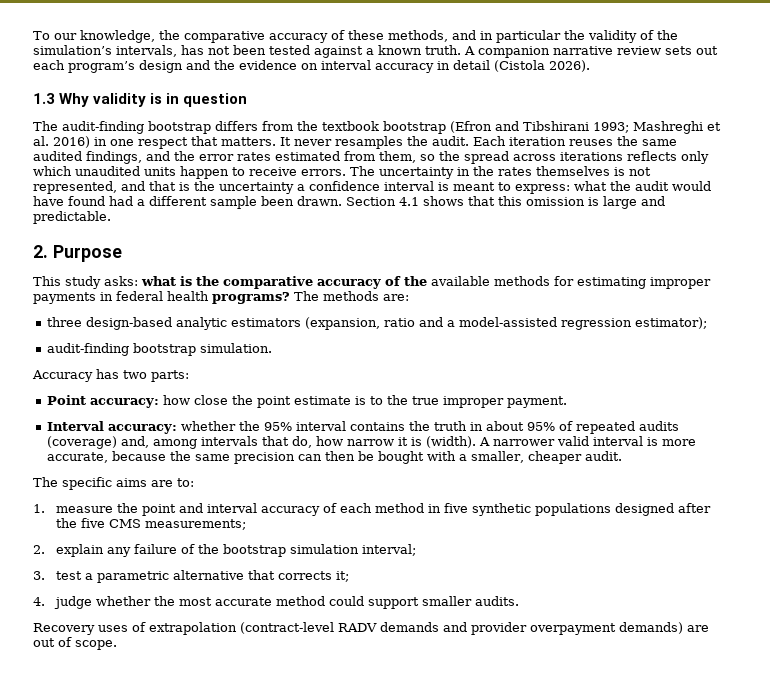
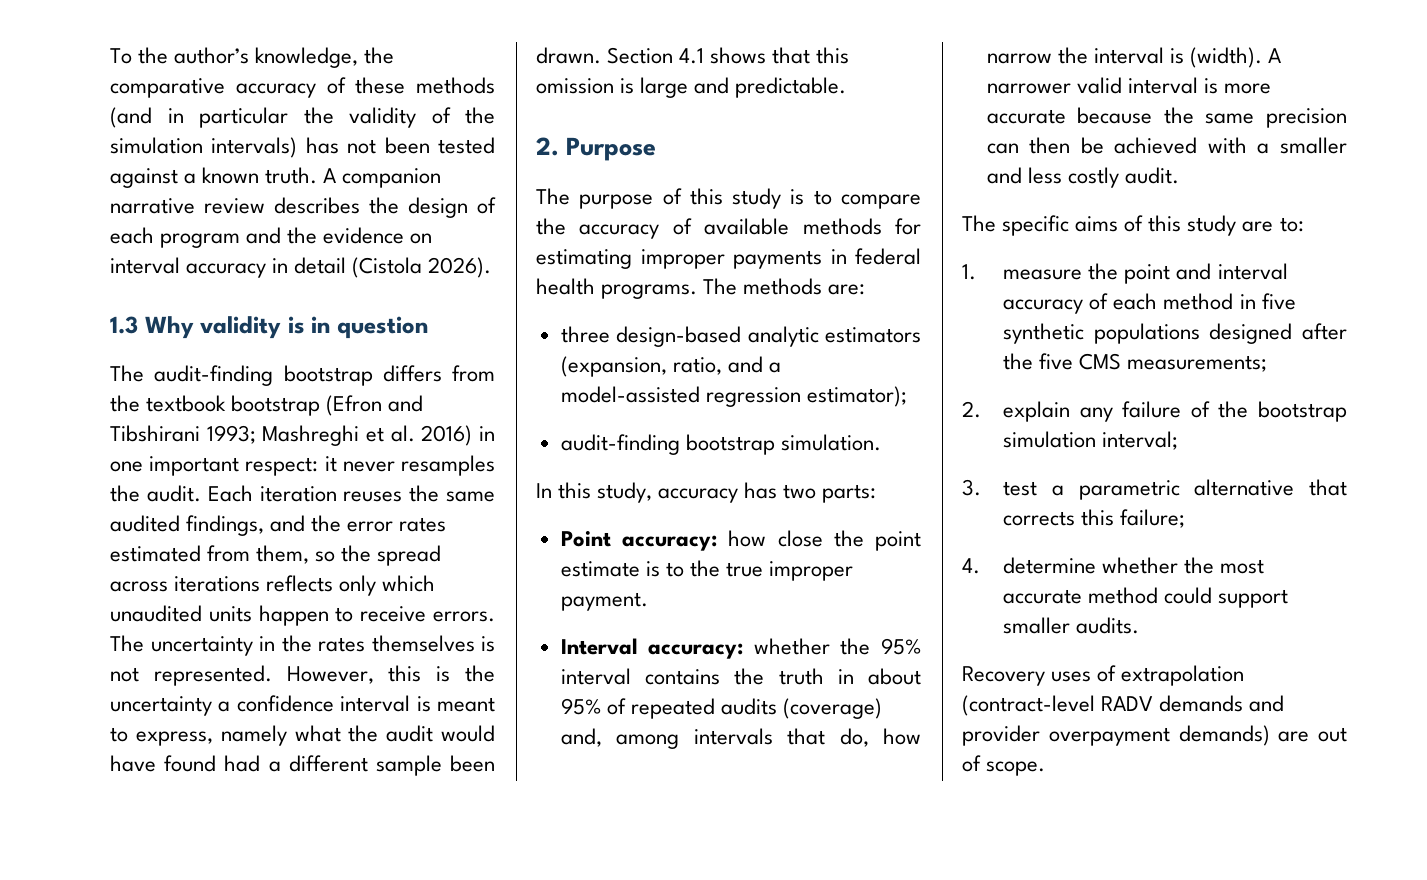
- To our knowledge, the comparative accuracy of these methods, and in particular the validity of the simulation’s intervals, has not been tested against a known truth.
+ To the author’s knowledge, the comparative accuracy of these methods (and in particular the validity of the simulation intervals) has not been tested against a known truth.
- A companion narrative review sets out each program’s design and the evidence on interval accuracy in detail (Cistola 2026).
+ A companion narrative review describes the design of each program and the evidence on interval accuracy in detail (Cistola 2026).
- The audit-finding bootstrap differs from the textbook bootstrap (Efron and Tibshirani 1993; Mashreghi et al. 2016) in one respect that matters. It never resamples the audit.
+ The audit-finding bootstrap differs from the textbook bootstrap (Efron and Tibshirani 1993; Mashreghi et al. 2016) in one important respect: it never resamples the audit.
- The uncertainty in the rates themselves is not represented, and that is the uncertainty a confidence interval is meant to express: what the audit would have found had a different sample been drawn.
+ The uncertainty in the rates themselves is not represented. However, this is the uncertainty a confidence interval is meant to express, namely what the audit would have found had a different sample been drawn.
- This study asks: what is the comparative accuracy of the available methods for estimating improper payments in federal health programs?
+ The purpose of this study is to compare the accuracy of available methods for estimating improper payments in federal health programs.
- three design-based analytic estimators (expansion, ratio and a model-assisted regression estimator);
+ three design-based analytic estimators (expansion, ratio, and a model-assisted regression estimator);
- Accuracy has two parts:
+ In this study, accuracy has two parts:
- Interval accuracy: whether the 95% interval contains the truth in about 95% of repeated audits (coverage) and, among intervals that do, how narrow it is (width).
+ Interval accuracy: whether the 95% interval contains the truth in about 95% of repeated audits (coverage) and, among intervals that do, how narrow the interval is (width).
- A narrower valid interval is more accurate, because the same precision can then be bought with a smaller, cheaper audit.
+ A narrower valid interval is more accurate because the same precision can then be achieved with a smaller and less costly audit.
- The specific aims are to:
+ The specific aims of this study are to:
- 3. test a parametric alternative that corrects it;
+ 3. test a parametric alternative that corrects this failure;
- 4. judge whether the most accurate method could support smaller audits.
+ 4. determine whether the most accurate method could support smaller audits.

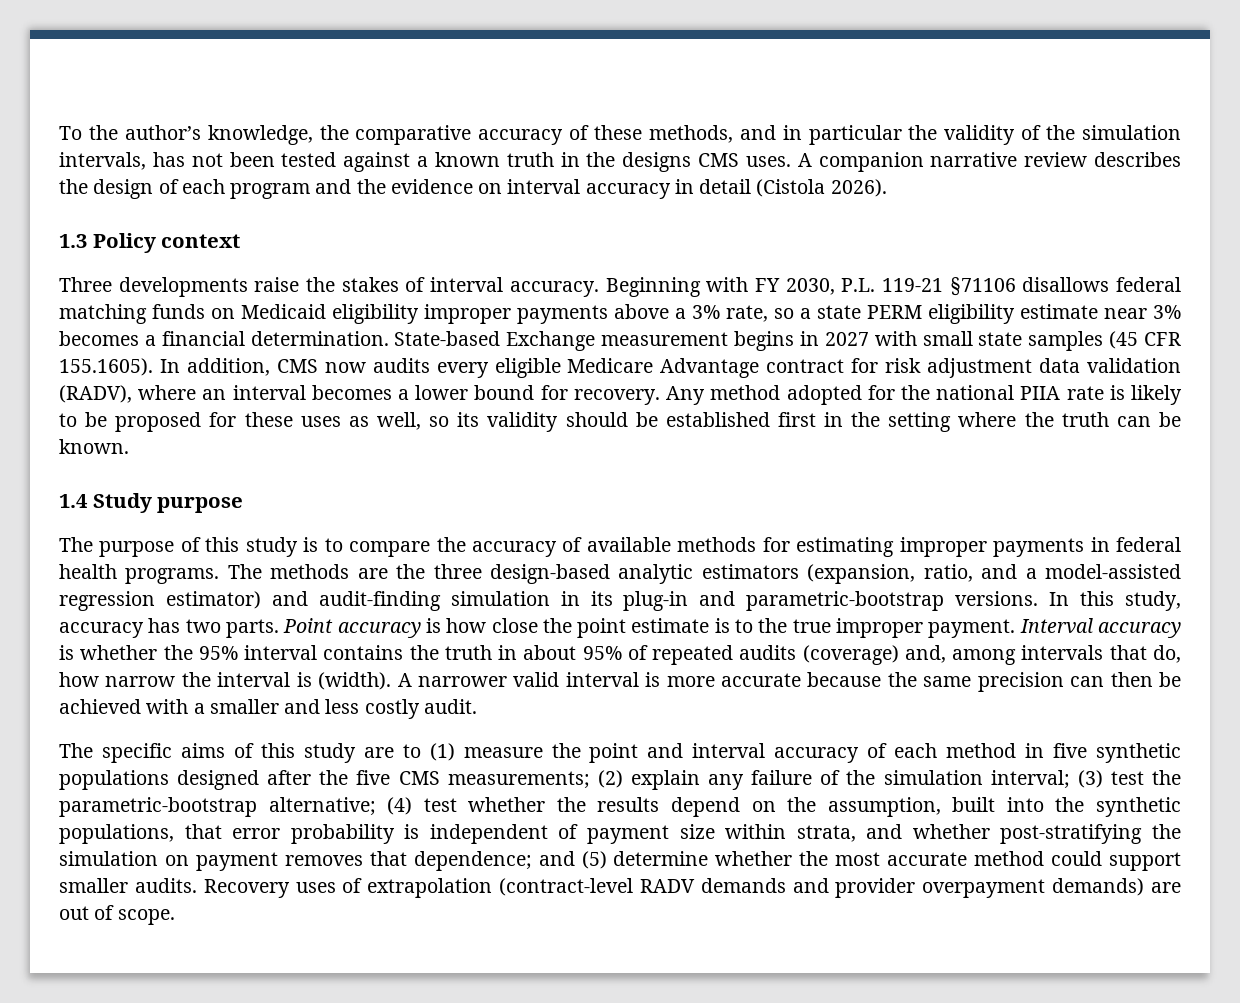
- To the author’s knowledge, the comparative accuracy of these methods (and in particular the validity of the simulation intervals) has not been tested against a known truth.
+ To the author’s knowledge, the comparative accuracy of these methods, and in particular the validity of the simulation intervals, has not been tested against a known truth in the designs CMS uses.
- 1.3 Why validity is in question
- The audit-finding bootstrap differs from the textbook bootstrap (Efron and Tibshirani 1993; Mashreghi et al. 2016) in one important respect: it never resamples the audit. Each iteration reuses the same audited findings, and the error rates estimated from them, so the spread across iterations reflects only which unaudited units happen to receive errors. The uncertainty in the rates themselves is not represented. However, this is the uncertainty a confidence interval is meant to express, namely what the audit would have found had a different sample been drawn. Section 4.1 shows that this omission is large and predictable.
- 2. Purpose
+ 1.3 Policy context
+ Three developments raise the stakes of interval accuracy. Beginning with FY 2030, P.L. 119-21 §71106 disallows federal matching funds on Medicaid eligibility improper payments above a 3% rate, so a state PERM eligibility estimate near 3% becomes a financial determination. State-based Exchange measurement begins in 2027 with small state samples (45 CFR 155.1605). In addition, CMS now audits every eligible Medicare Advantage contract for risk adjustment data validation (RADV), where an interval becomes a lower bound for recovery. Any method adopted for the national PIIA rate is likely to be proposed for these uses as well, so its validity should be established first in the setting where the truth can be known.
+ 1.4 Study purpose
- The methods are:
- three design-based analytic estimators (expansion, ratio, and a model-assisted regression estimator);
- audit-finding bootstrap simulation.
- In this study, accuracy has two parts:
- Point accuracy: how close the point estimate is to the true improper payment.
- Interval accuracy: whether the 95% interval contains the truth in about 95% of repeated audits (coverage) and, among intervals that do, how narrow the interval is (width).
+ The methods are the three design-based analytic estimators (expansion, ratio, and a model-assisted regression estimator) and audit-finding simulation in its plug-in and parametric-bootstrap versions. In this study, accuracy has two parts. Point accuracy is how close the point estimate is to the true improper payment. Interval accuracy is whether the 95% interval contains the truth in about 95% of repeated audits (coverage) and, among intervals that do, how narrow the interval is (width).
- The specific aims of this study are to:
- 1. measure the point and interval accuracy of each method in five synthetic populations designed after the five CMS measurements;
- 2. explain any failure of the bootstrap simulation interval;
- 3. test a parametric alternative that corrects this failure;
- 4. determine whether the most accurate method could support smaller audits.
- Recovery uses of extrapolation (contract-level RADV demands and provider overpayment demands) are out of scope.
+ The specific aims of this study are to (1) measure the point and interval accuracy of each method in five synthetic populations designed after the five CMS measurements; (2) explain any failure of the simulation interval; (3) test the parametric-bootstrap alternative; (4) test whether the results depend on the assumption, built into the synthetic populations, that error probability is independent of payment size within strata, and whether post-stratifying the simulation on payment removes that dependence; and (5) determine whether the most accurate method could support smaller audits. Recovery uses of extrapolation (contract-level RADV demands and provider overpayment demands) are out of scope.

